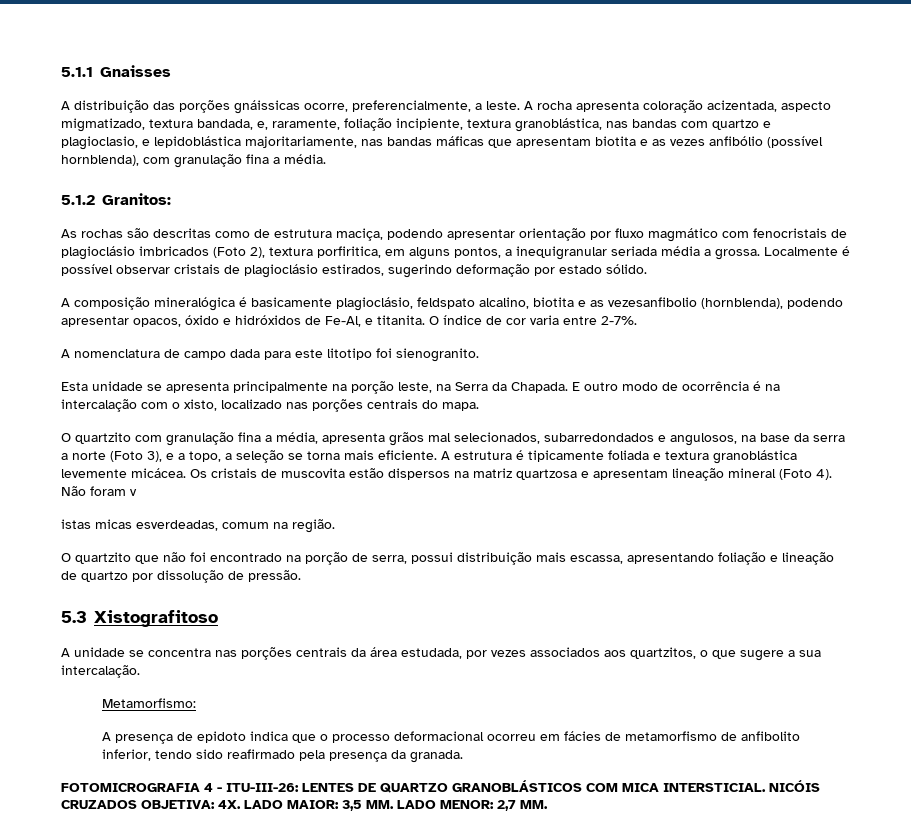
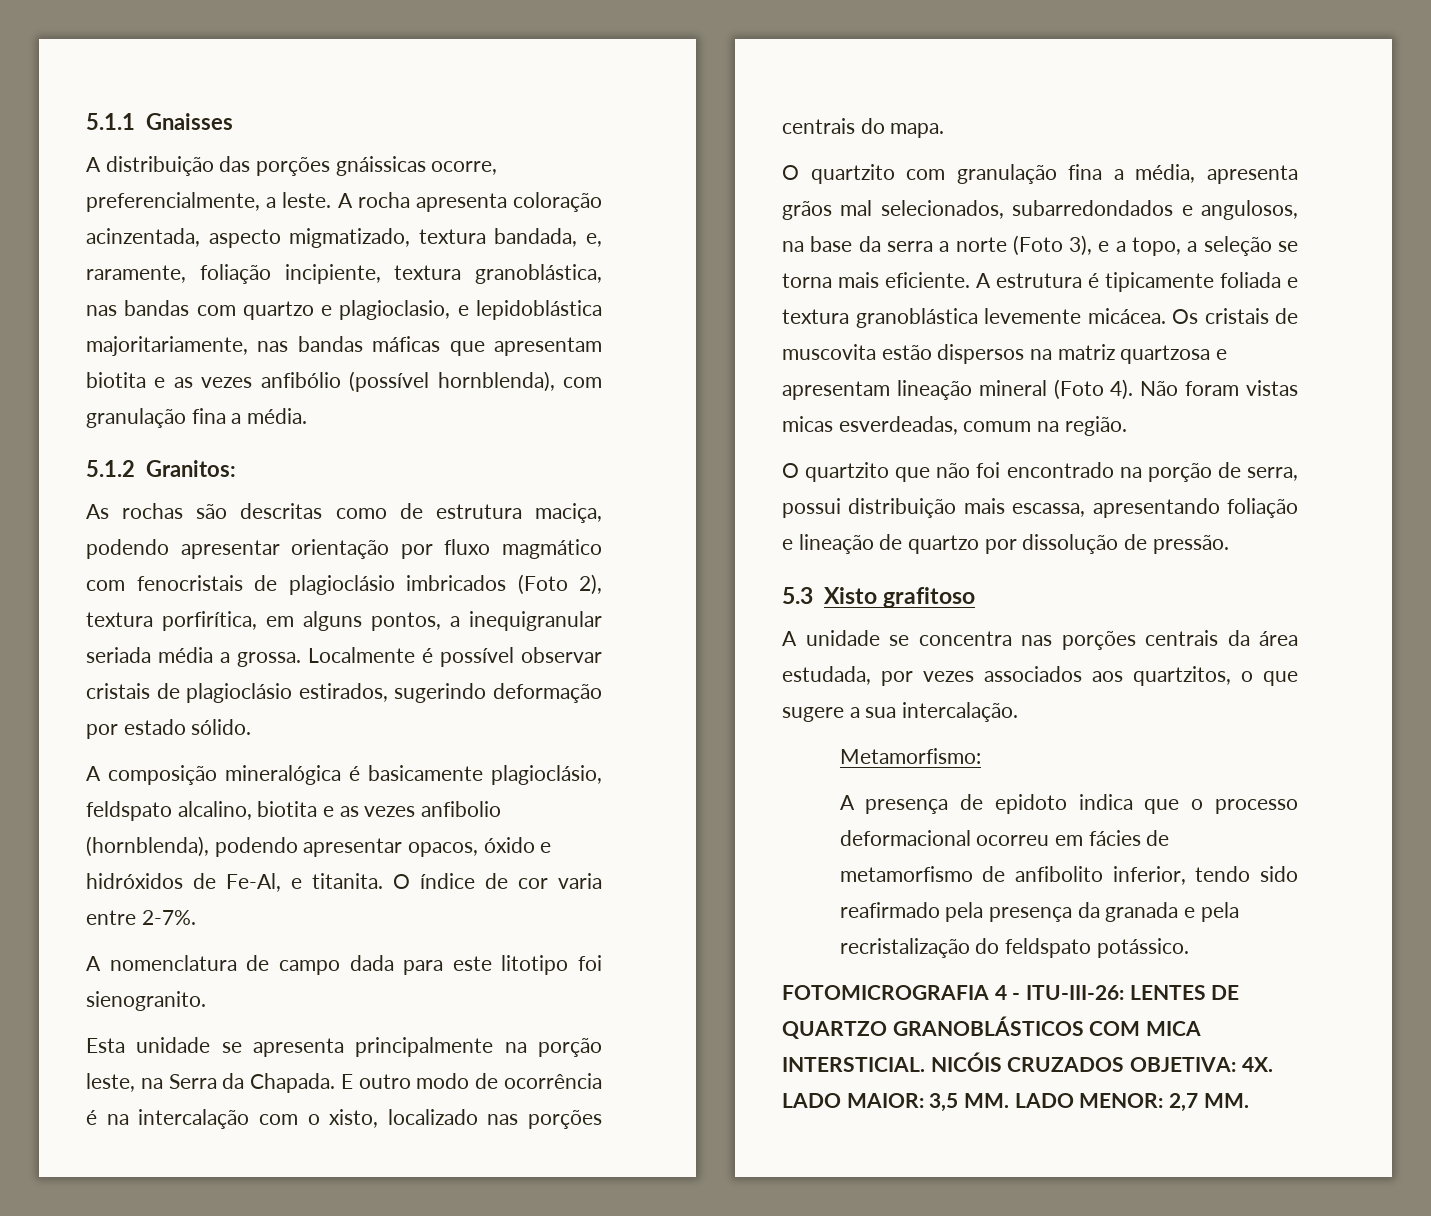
- A rocha apresenta coloração acizentada, aspecto migmatizado, textura bandada, e, raramente, foliação incipiente, textura granoblástica, nas bandas com quartzo e plagioclasio, e lepidoblástica majoritariamente, nas bandas máficas que apresentam biotita e as vezes anfibólio (possível hornblenda), com granulação fina a média.
+ A rocha apresenta coloração acinzentada, aspecto migmatizado, textura bandada, e, raramente, foliação incipiente, textura granoblástica, nas bandas com quartzo e plagioclasio, e lepidoblástica majoritariamente, nas bandas máficas que apresentam biotita e as vezes anfibólio (possível hornblenda), com granulação fina a média.
- As rochas são descritas como de estrutura maciça, podendo apresentar orientação por fluxo magmático com fenocristais de plagioclásio imbricados (Foto 2), textura porfiritica, em alguns pontos, a inequigranular seriada média a grossa.
+ As rochas são descritas como de estrutura maciça, podendo apresentar orientação por fluxo magmático com fenocristais de plagioclásio imbricados (Foto 2), textura porfirítica, em alguns pontos, a inequigranular seriada média a grossa.
- A composição mineralógica é basicamente plagioclásio, feldspato alcalino, biotita e as vezesanfibolio (hornblenda), podendo apresentar opacos, óxido e hidróxidos de Fe-Al, e titanita.
+ A composição mineralógica é basicamente plagioclásio, feldspato alcalino, biotita e as vezes anfibolio (hornblenda), podendo apresentar opacos, óxido e hidróxidos de Fe-Al, e titanita.
- Não foram v
- istas micas esverdeadas, comum na região.
+ Não foram vistas micas esverdeadas, comum na região.
- 5.3 Xistografitoso
+ 5.3 Xisto grafitoso
- A presença de epidoto indica que o processo deformacional ocorreu em fácies de metamorfismo de anfibolito inferior, tendo sido reafirmado pela presença da granada.
+ A presença de epidoto indica que o processo deformacional ocorreu em fácies de metamorfismo de anfibolito inferior, tendo sido reafirmado pela presença da granada e pela recristalização do feldspato potássico.

